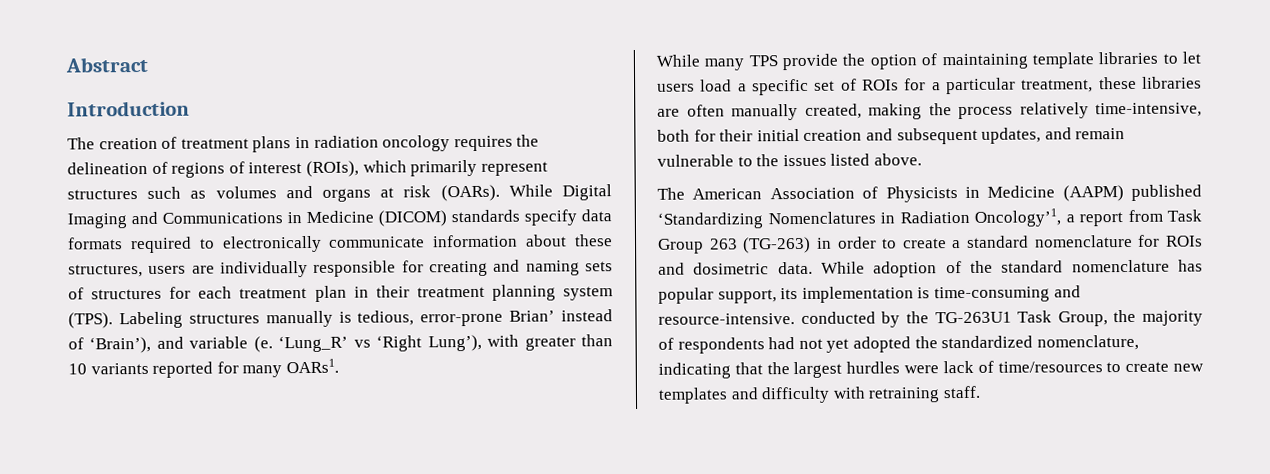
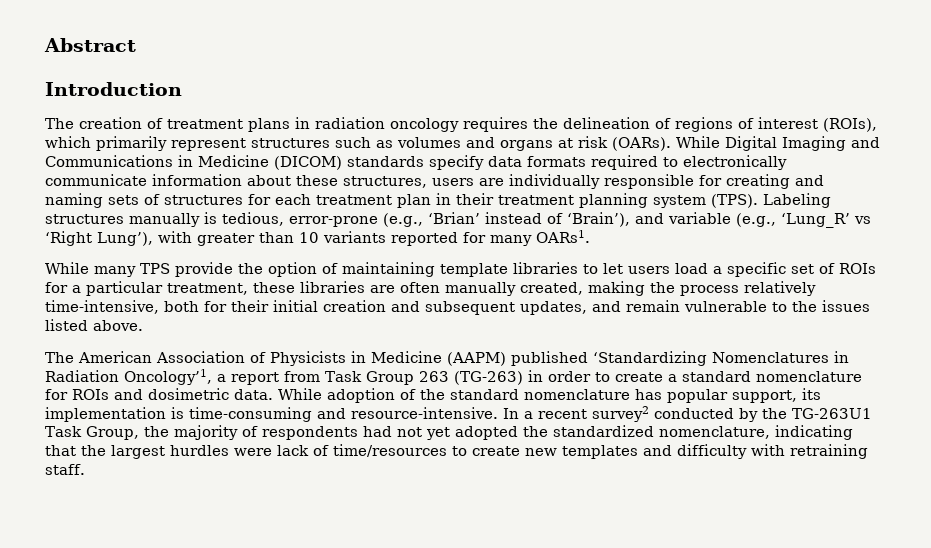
- Labeling structures manually is tedious, error-prone Brian’ instead of ‘Brain’), and variable (e. ‘Lung_R’ vs ‘Right Lung’), with greater than 10 variants reported for many OARs1.
+ Labeling structures manually is tedious, error-prone (e.g., ‘Brian’ instead of ‘Brain’), and variable (e.g., ‘Lung_R’ vs ‘Right Lung’), with greater than 10 variants reported for many OARs1.
- While adoption of the standard nomenclature has popular support, its implementation is time-consuming and resource-intensive. conducted by the TG-263U1 Task Group, the majority of respondents had not yet adopted the standardized nomenclature, indicating that the largest hurdles were lack of time/resources to create new templates and difficulty with retraining staff.
+ While adoption of the standard nomenclature has popular support, its implementation is time-consuming and resource-intensive. In a recent survey2 conducted by the TG-263U1 Task Group, the majority of respondents had not yet adopted the standardized nomenclature, indicating that the largest hurdles were lack of time/resources to create new templates and difficulty with retraining staff.

